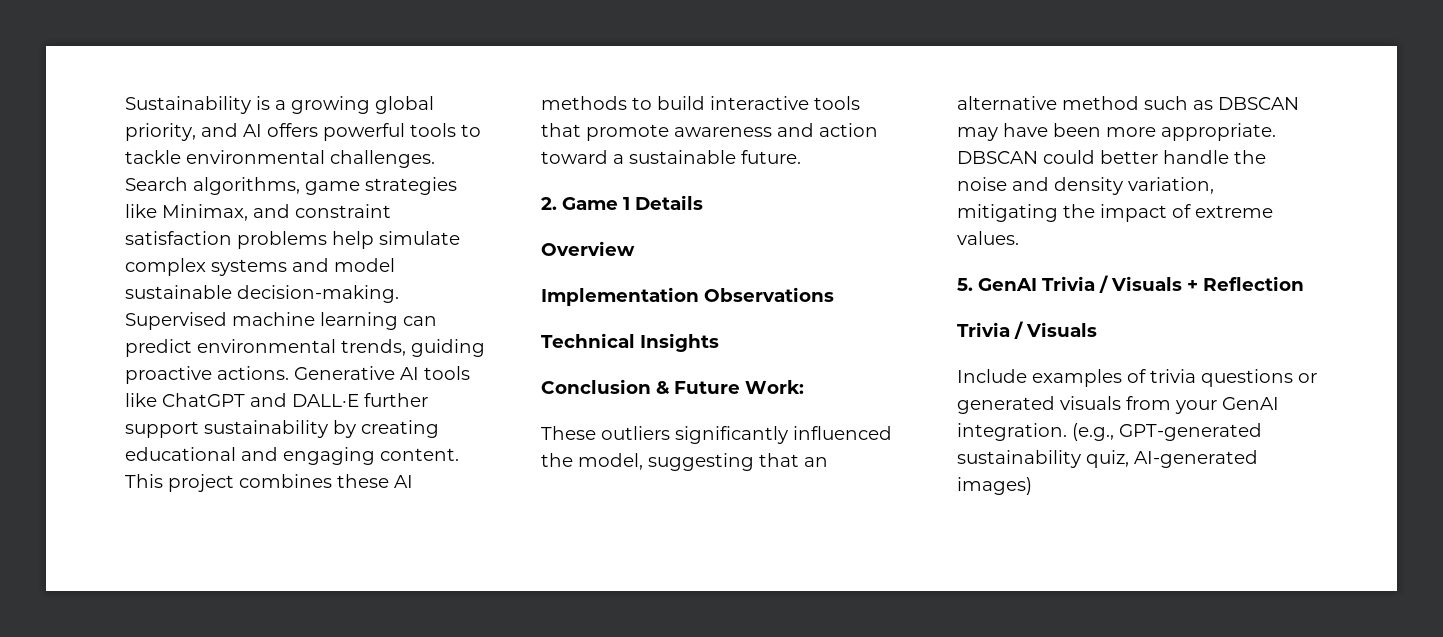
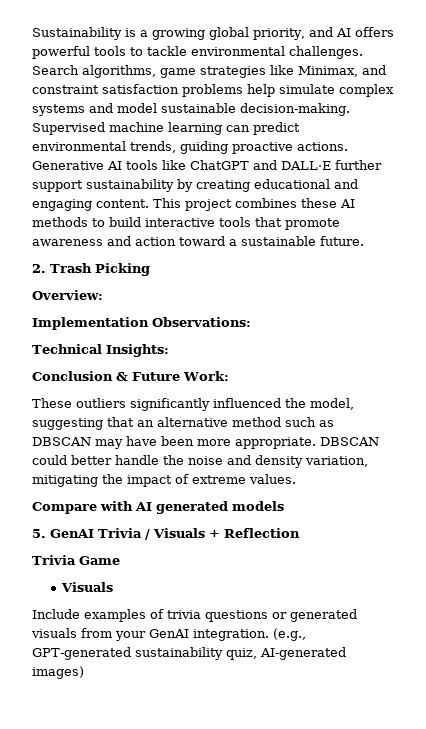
- 2. Game 1 Details
- Overview
+ 2. Trash Picking
+ Overview:
- Implementation Observations
+ Implementation Observations:
- Technical Insights
+ Technical Insights:
+ Compare with AI generated models
  5. GenAI Trivia / Visuals + Reflection
- Trivia / Visuals
+ Trivia Game
+ Visuals

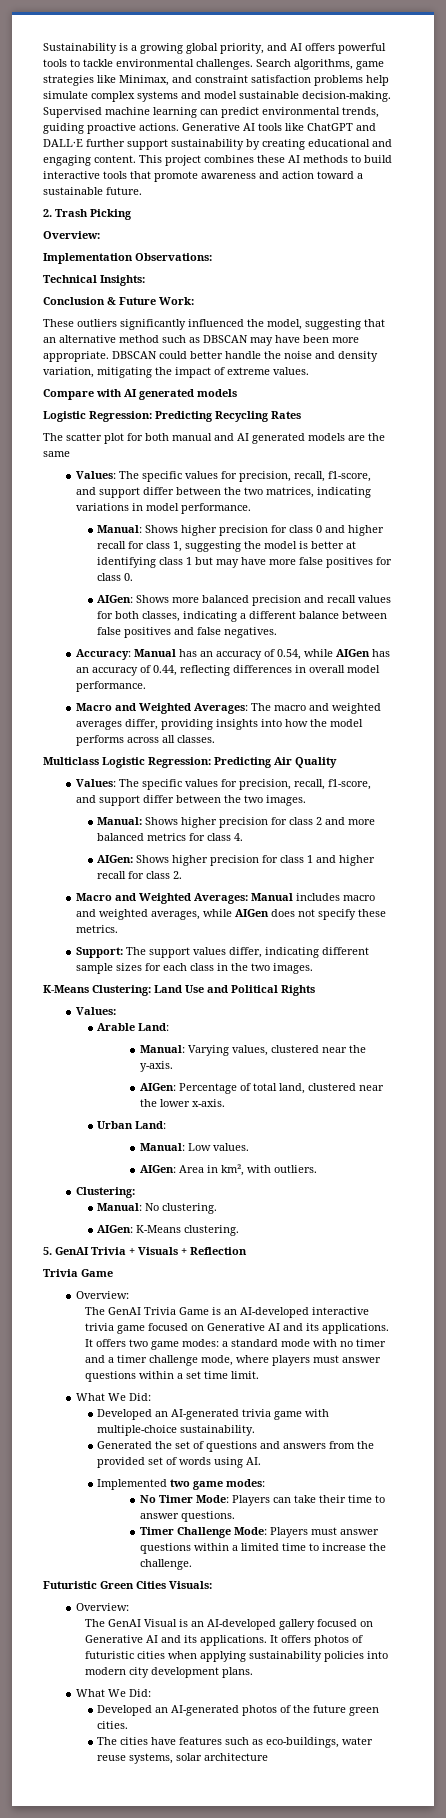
+ Logistic Regression: Predicting Recycling Rates
+ The scatter plot for both manual and AI generated models are the same
+ Values: The specific values for precision, recall, f1-score, and support differ between the two matrices, indicating variations in model performance.
+ Manual: Shows higher precision for class 0 and higher recall for class 1, suggesting the model is better at identifying class 1 but may have more false positives for class 0.
+ AIGen: Shows more balanced precision and recall values for both classes, indicating a different balance between false positives and false negatives.
+ Accuracy: Manual has an accuracy of 0.54, while AIGen has an accuracy of 0.44, reflecting differences in overall model performance.
+ Macro and Weighted Averages: The macro and weighted averages differ, providing insights into how the model performs across all classes.
+ Multiclass Logistic Regression: Predicting Air Quality
+ Values: The specific values for precision, recall, f1-score, and support differ between the two images.
+ Manual: Shows higher precision for class 2 and more balanced metrics for class 4.
+ AIGen: Shows higher precision for class 1 and higher recall for class 2.
+ Macro and Weighted Averages: Manual includes macro and weighted averages, while AIGen does not specify these metrics.
+ Support: The support values differ, indicating different sample sizes for each class in the two images.
+ K-Means Clustering: Land Use and Political Rights
+ Values:
+ Arable Land:
+ Manual: Varying values, clustered near the y-axis.
+ AIGen: Percentage of total land, clustered near the lower x-axis.
+ Urban Land:
+ Manual: Low values.
+ AIGen: Area in km², with outliers.
+ Clustering:
+ Manual: No clustering.
+ AIGen: K-Means clustering.
- 5. GenAI Trivia / Visuals + Reflection
+ 5. GenAI Trivia + Visuals + Reflection
  Trivia Game
- Visuals
- Include examples of trivia questions or generated visuals from your GenAI integration. (e.g., GPT-generated sustainability quiz, AI-generated images)
+ Overview:
+ The GenAI Trivia Game is an AI-developed interactive trivia game focused on Generative AI and its applications. It offers two game modes: a standard mode with no timer and a timer challenge mode, where players must answer questions within a set time limit.
+ What We Did:
+ Developed an AI-generated trivia game with multiple-choice sustainability.
+ Generated the set of questions and answers from the provided set of words using AI.
+ Implemented two game modes:
+ No Timer Mode: Players can take their time to answer questions.
+ Timer Challenge Mode: Players must answer questions within a limited time to increase the challenge.
+ Futuristic Green Cities Visuals:
+ Overview:
+ The GenAI Visual is an AI-developed gallery focused on Generative AI and its applications. It offers photos of futuristic cities when applying sustainability policies into modern city development plans.
+ What We Did:
+ Developed an AI-generated photos of the future green cities.
+ The cities have features such as eco-buildings, water reuse systems, solar architecture

